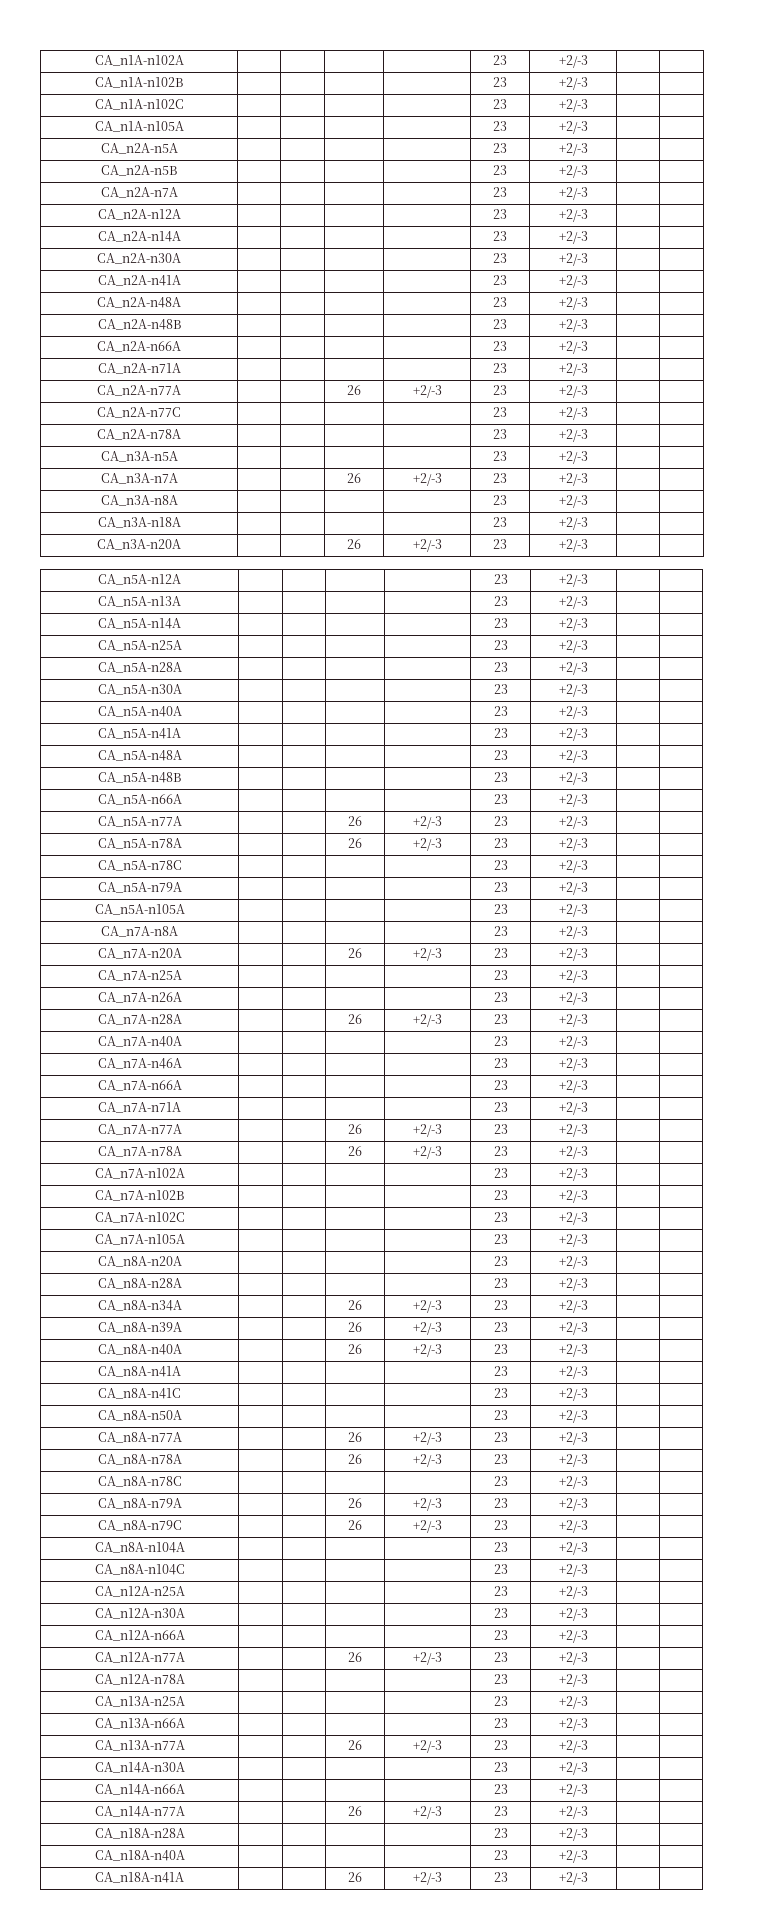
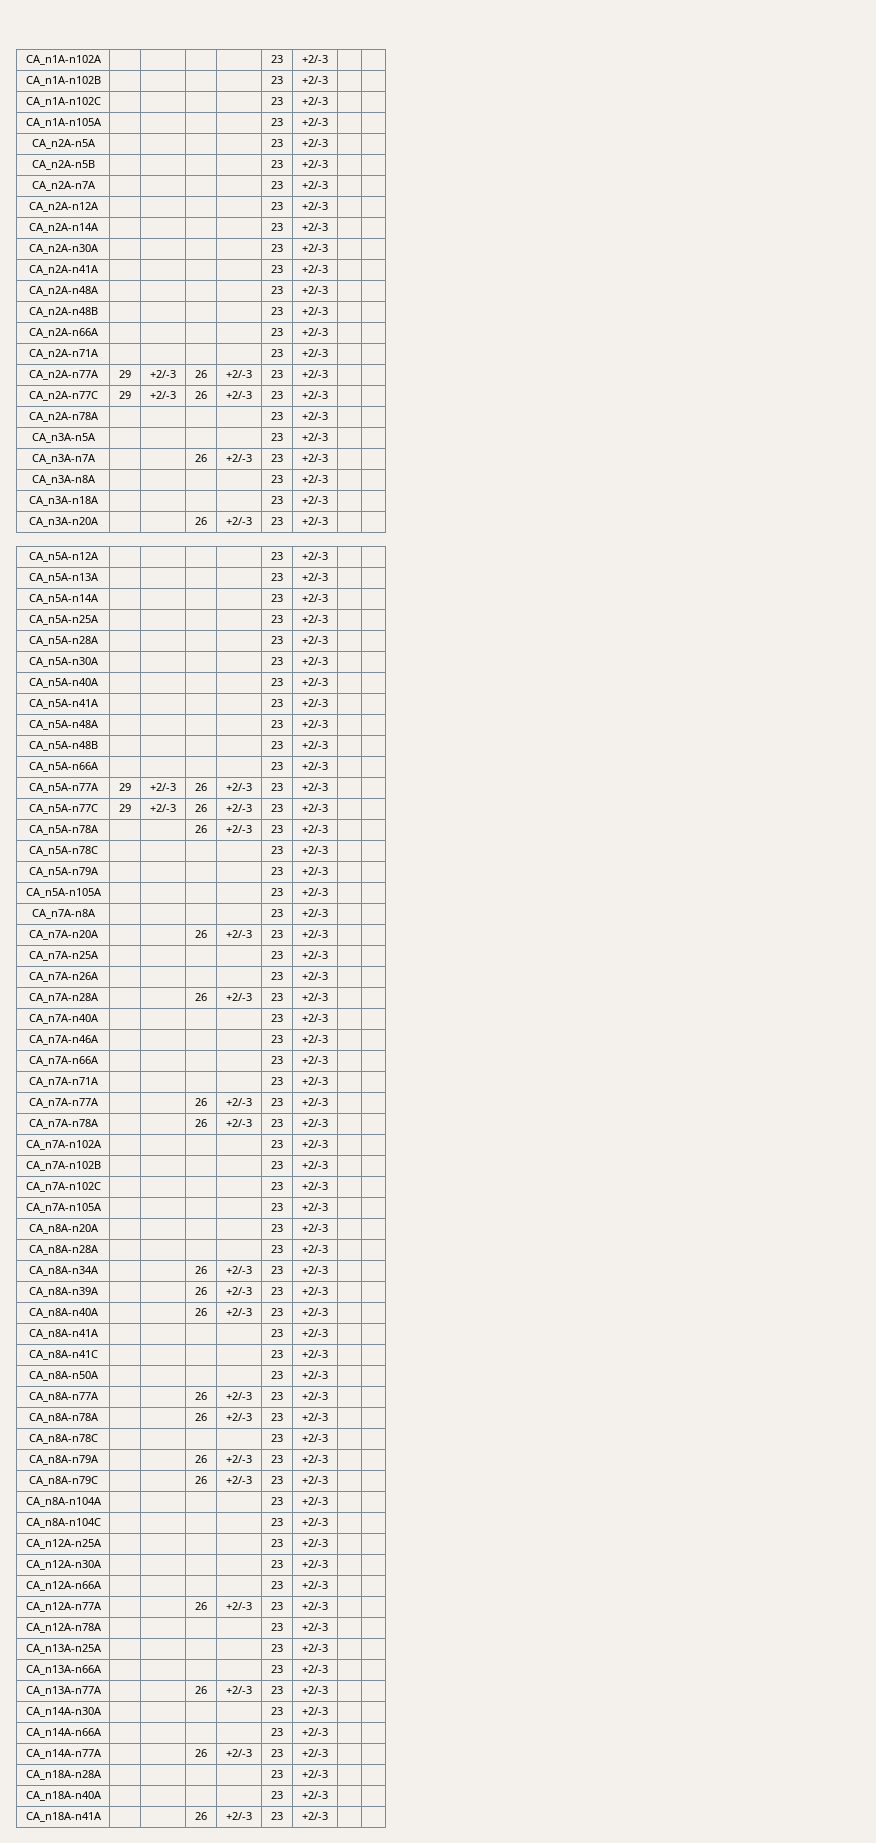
- CA_n2A-n77A | | | 26 | +2/-3 | 23 | +2/-3 | |
+ CA_n2A-n77A | 29 | +2/-3 | 26 | +2/-3 | 23 | +2/-3 | |
- CA_n2A-n77C | | | | | 23 | +2/-3 | |
+ CA_n2A-n77C | 29 | +2/-3 | 26 | +2/-3 | 23 | +2/-3 | |
- CA_n5A-n77A | | | 26 | +2/-3 | 23 | +2/-3 | |
+ CA_n5A-n77A | 29 | +2/-3 | 26 | +2/-3 | 23 | +2/-3 | |
+ CA_n5A-n77C | 29 | +2/-3 | 26 | +2/-3 | 23 | +2/-3 | |

